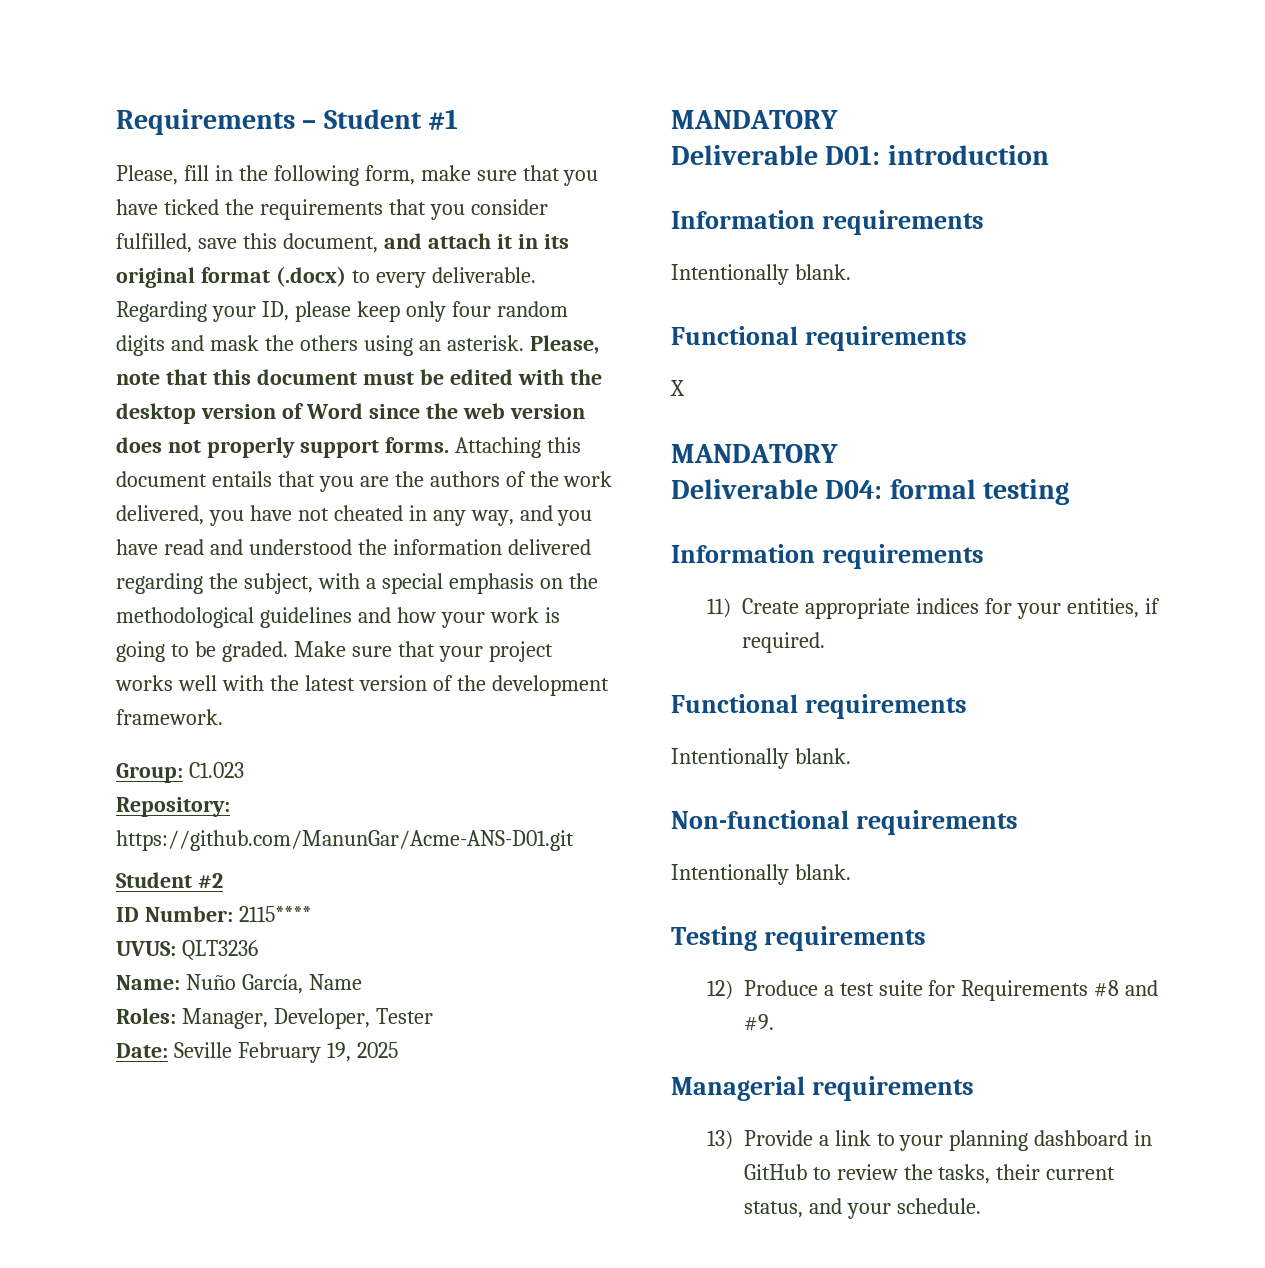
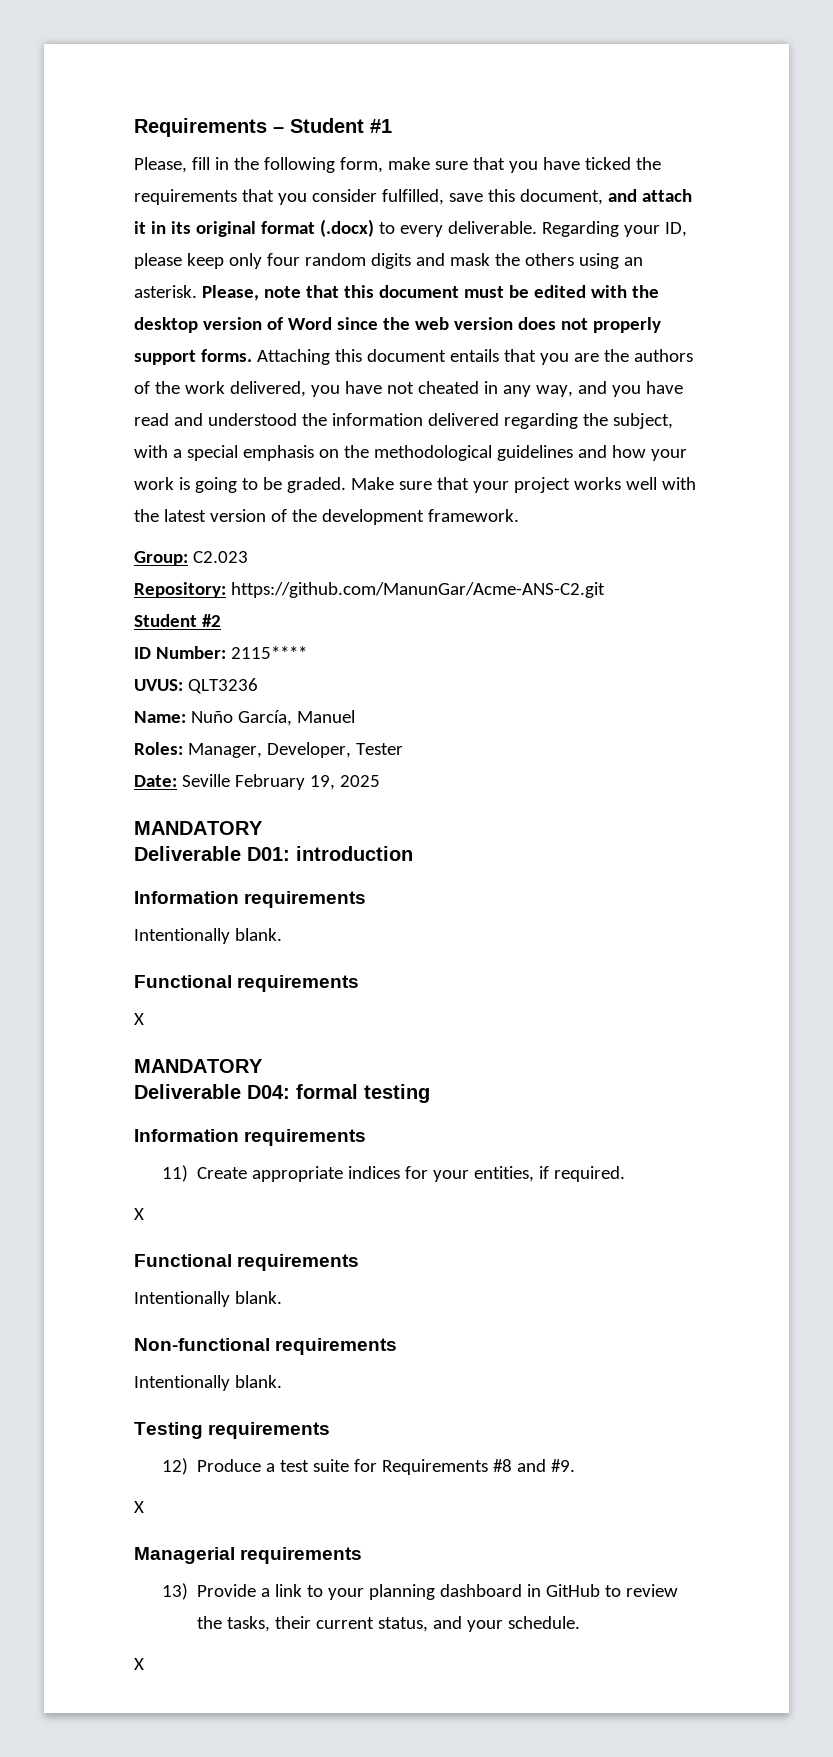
- Group: C1.023
+ Group: C2.023
- Repository: https://github.com/ManunGar/Acme-ANS-D01.git
+ Repository: https://github.com/ManunGar/Acme-ANS-C2.git
- Name: Nuño García, Name
+ Name: Nuño García, Manuel
  11) Create appropriate indices for your entities, if required.
+ X
  12) Produce a test suite for Requirements #8 and #9.
+ X
  13) Provide a link to your planning dashboard in GitHub to review the tasks, their current status, and your schedule.
+ X

